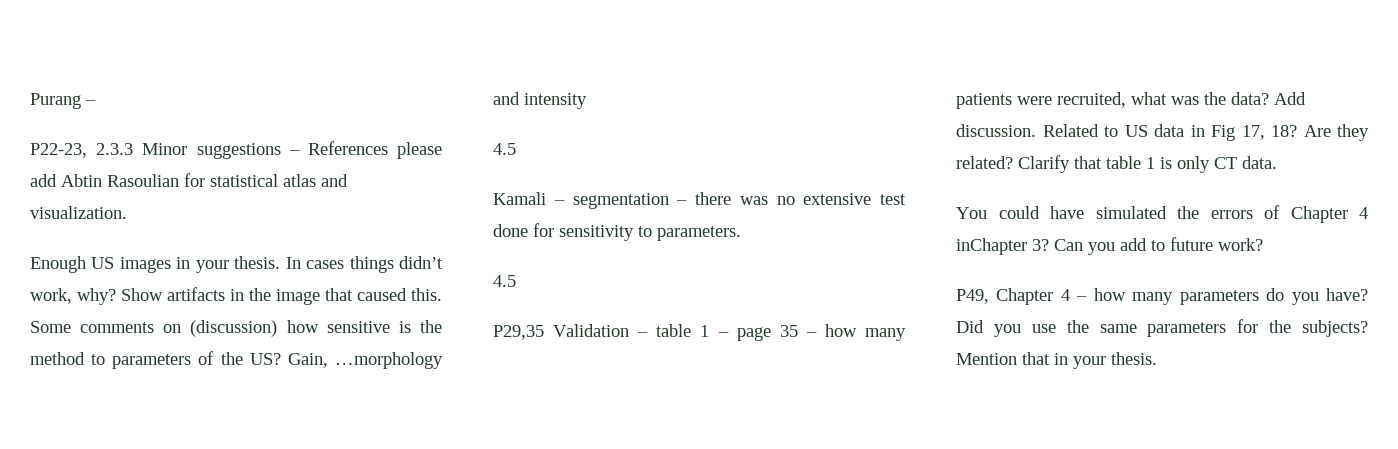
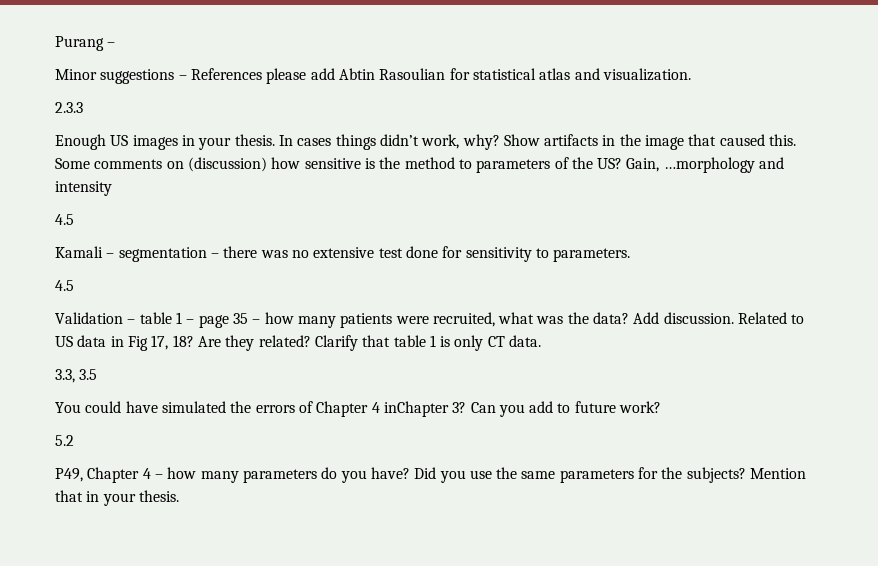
- P22-23, 2.3.3 Minor suggestions – References please add Abtin Rasoulian for statistical atlas and visualization.
+ Minor suggestions – References please add Abtin Rasoulian for statistical atlas and visualization.
+ 2.3.3
- P29,35 Validation – table 1 – page 35 – how many patients were recruited, what was the data?
+ Validation – table 1 – page 35 – how many patients were recruited, what was the data?
+ 3.3, 3.5
+ 5.2

